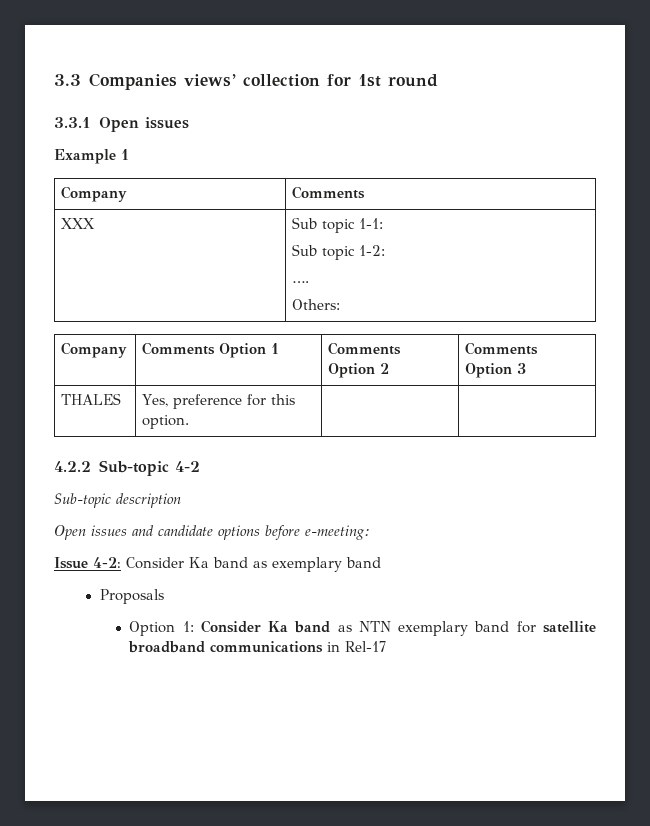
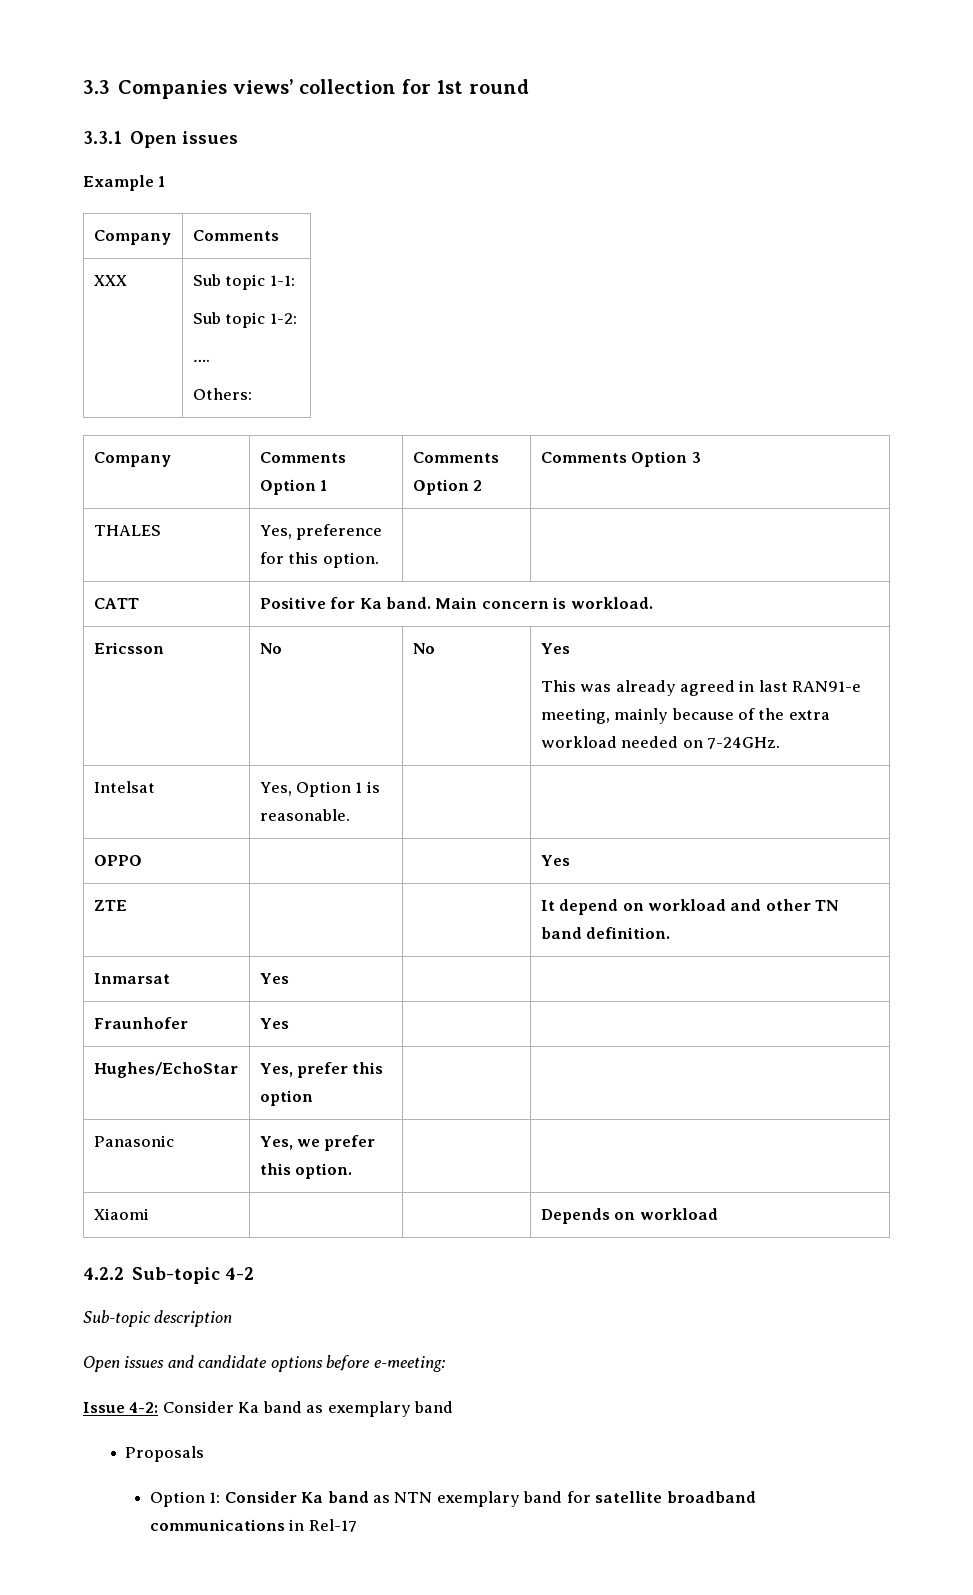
+ CATT | Positive for Ka band. Main concern is workload.
+ Ericsson | No | No | Yes
+ This was already agreed in last RAN91-e meeting, mainly because of the extra workload needed on 7-24GHz.
+ Intelsat | Yes, Option 1 is reasonable. | |
+ OPPO | | | Yes
+ ZTE | | | It depend on workload and other TN band definition.
+ Inmarsat | Yes | |
+ Fraunhofer | Yes | |
+ Hughes/EchoStar | Yes, prefer this option | |
+ Panasonic | Yes, we prefer this option. | |
+ Xiaomi | | | Depends on workload

